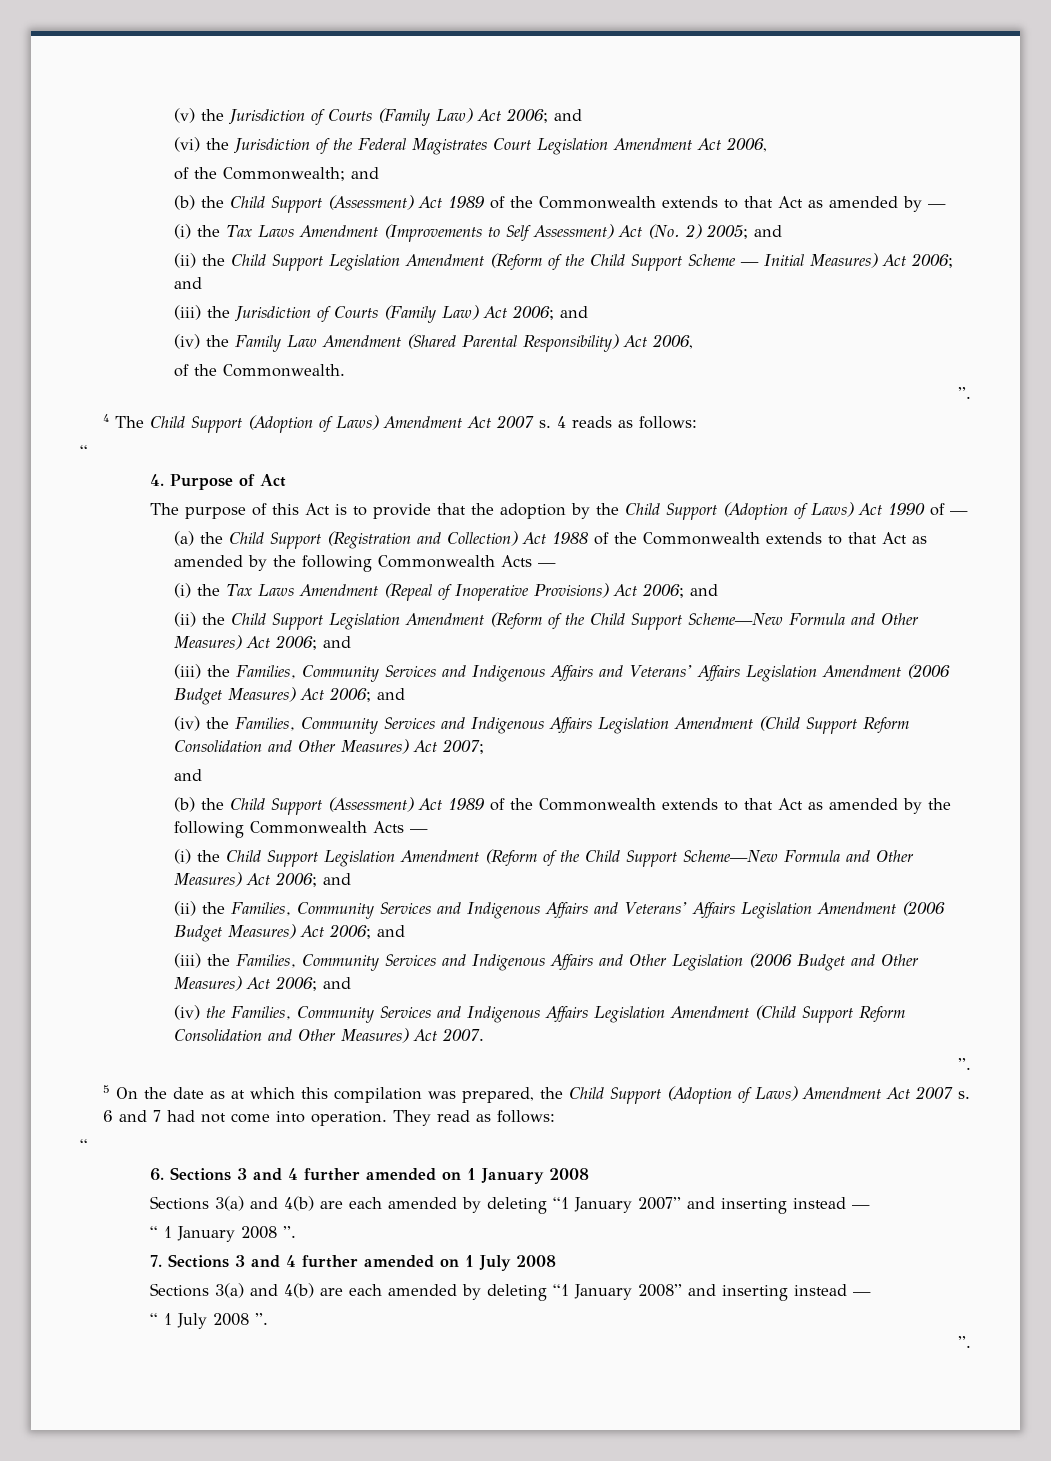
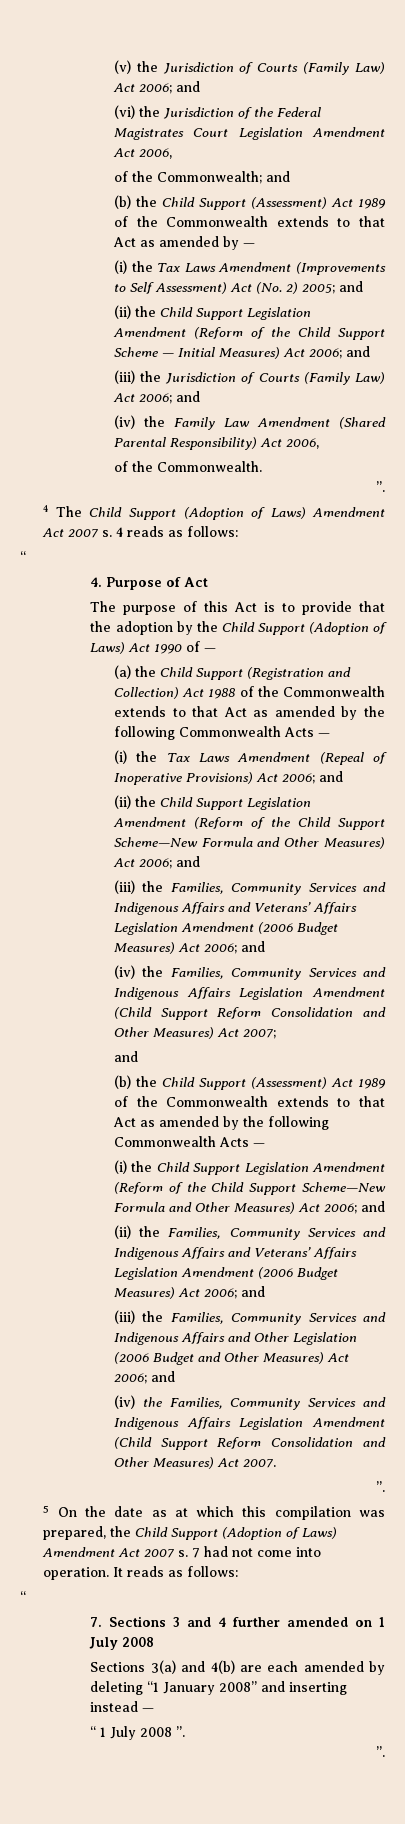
- 6 and 7 had not come into operation.
+ 7 had not come into operation.
- They read as follows:
+ It reads as follows:
  “
- 6. Sections 3 and 4 further amended on 1 January 2008
- Sections 3(a) and 4(b) are each amended by deleting “1 January 2007” and inserting instead —
- “ 1 January 2008 ”.

